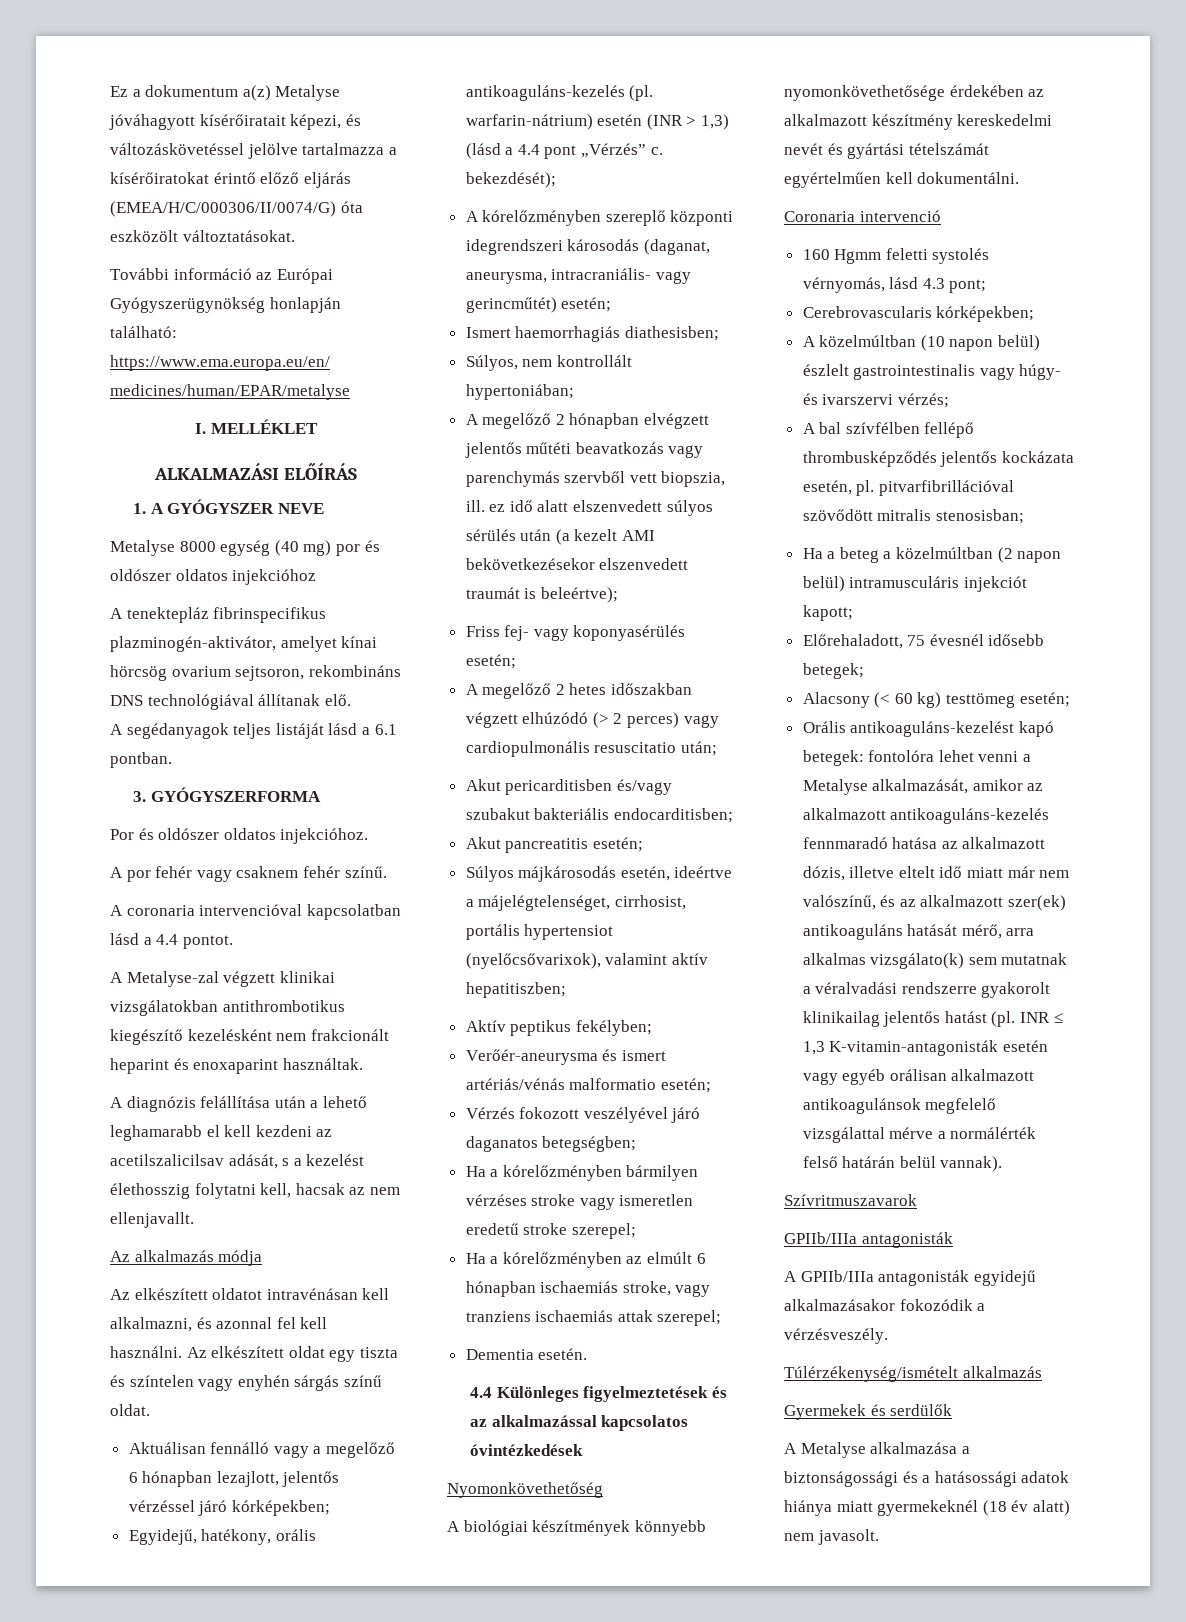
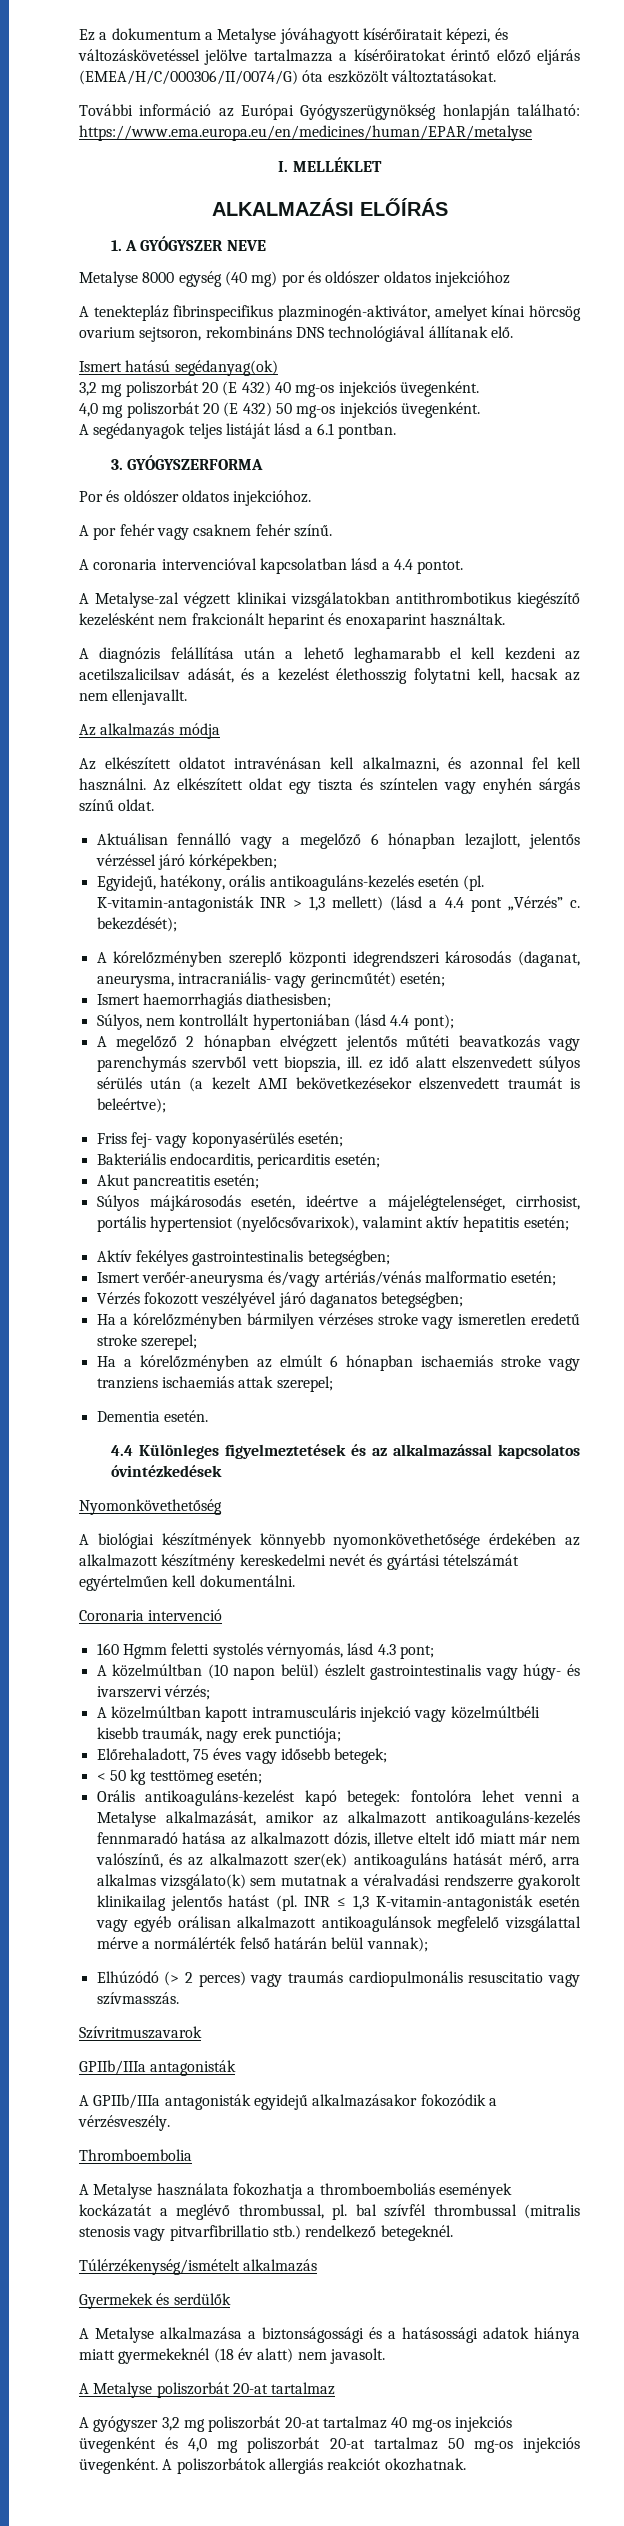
- Ez a dokumentum a(z) Metalyse jóváhagyott kísérőiratait képezi, és változáskövetéssel jelölve tartalmazza a kísérőiratokat érintő előző eljárás (EMEA/H/C/000306/II/0074/G) óta eszközölt változtatásokat.
+ Ez a dokumentum a Metalyse jóváhagyott kísérőiratait képezi, és változáskövetéssel jelölve tartalmazza a kísérőiratokat érintő előző eljárás (EMEA/H/C/000306/II/0074/G) óta eszközölt változtatásokat.
+ Ismert hatású segédanyag(ok)
+ 3,2 mg poliszorbát 20 (E 432) 40 mg-os injekciós üvegenként.
+ 4,0 mg poliszorbát 20 (E 432) 50 mg-os injekciós üvegenként.
- A diagnózis felállítása után a lehető leghamarabb el kell kezdeni az acetilszalicilsav adását, s a kezelést élethosszig folytatni kell, hacsak az nem ellenjavallt.
+ A diagnózis felállítása után a lehető leghamarabb el kell kezdeni az acetilszalicilsav adását, és a kezelést élethosszig folytatni kell, hacsak az nem ellenjavallt.
- Egyidejű, hatékony, orális antikoaguláns-kezelés (pl. warfarin-nátrium) esetén (INR > 1,3) (lásd a 4.4 pont „Vérzés” c. bekezdését);
+ Egyidejű, hatékony, orális antikoaguláns-kezelés esetén (pl. K-vitamin-antagonisták INR > 1,3 mellett) (lásd a 4.4 pont „Vérzés” c. bekezdését);
- Súlyos, nem kontrollált hypertoniában;
+ Súlyos, nem kontrollált hypertoniában (lásd 4.4 pont);
- A megelőző 2 hetes időszakban végzett elhúzódó (> 2 perces) vagy cardiopulmonális resuscitatio után;
- Akut pericarditisben és/vagy szubakut bakteriális endocarditisben;
+ Bakteriális endocarditis, pericarditis esetén;
- Súlyos májkárosodás esetén, ideértve a májelégtelenséget, cirrhosist, portális hypertensiot (nyelőcsővarixok), valamint aktív hepatitiszben;
+ Súlyos májkárosodás esetén, ideértve a májelégtelenséget, cirrhosist, portális hypertensiot (nyelőcsővarixok), valamint aktív hepatitis esetén;
- Aktív peptikus fekélyben;
- Verőér-aneurysma és ismert artériás/vénás malformatio esetén;
+ Aktív fekélyes gastrointestinalis betegségben;
+ Ismert verőér-aneurysma és/vagy artériás/vénás malformatio esetén;
- Ha a kórelőzményben az elmúlt 6 hónapban ischaemiás stroke, vagy tranziens ischaemiás attak szerepel;
+ Ha a kórelőzményben az elmúlt 6 hónapban ischaemiás stroke vagy tranziens ischaemiás attak szerepel;
- Cerebrovascularis kórképekben;
- A bal szívfélben fellépő thrombusképződés jelentős kockázata esetén, pl. pitvarfibrillációval szövődött mitralis stenosisban;
- Ha a beteg a közelmúltban (2 napon belül) intramusculáris injekciót kapott;
+ A közelmúltban kapott intramusculáris injekció vagy közelmúltbéli kisebb traumák, nagy erek punctiója;
- Előrehaladott, 75 évesnél idősebb betegek;
+ Előrehaladott, 75 éves vagy idősebb betegek;
- Alacsony (< 60 kg) testtömeg esetén;
+ < 50 kg testtömeg esetén;
- INR ≤ 1,3 K-vitamin-antagonisták esetén vagy egyéb orálisan alkalmazott antikoagulánsok megfelelő vizsgálattal mérve a normálérték felső határán belül vannak).
+ INR ≤ 1,3 K-vitamin-antagonisták esetén vagy egyéb orálisan alkalmazott antikoagulánsok megfelelő vizsgálattal mérve a normálérték felső határán belül vannak);
+ Elhúzódó (> 2 perces) vagy traumás cardiopulmonális resuscitatio vagy szívmasszás.
+ Thromboembolia
+ A Metalyse használata fokozhatja a thromboemboliás események kockázatát a meglévő thrombussal, pl. bal szívfél thrombussal (mitralis stenosis vagy pitvarfibrillatio stb.) rendelkező betegeknél.
+ A Metalyse poliszorbát 20-at tartalmaz
+ A gyógyszer 3,2 mg poliszorbát 20-at tartalmaz 40 mg-os injekciós üvegenként és 4,0 mg poliszorbát 20-at tartalmaz 50 mg-os injekciós üvegenként. A poliszorbátok allergiás reakciót okozhatnak.

